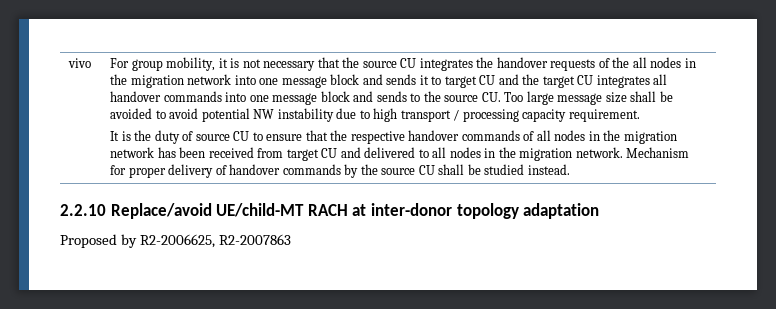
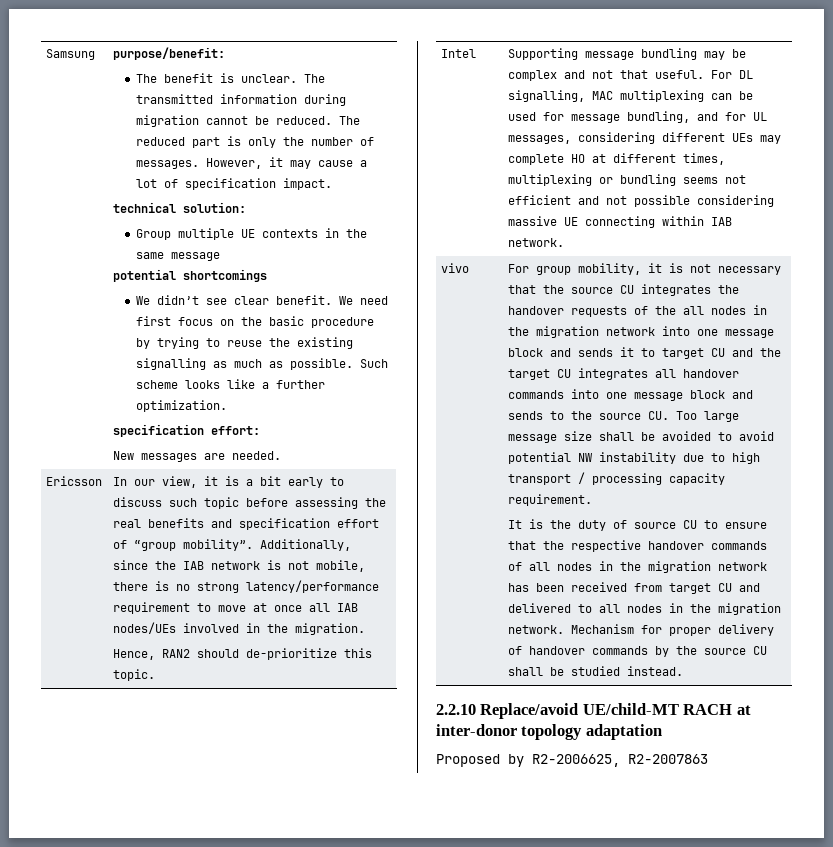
+ Samsung | purpose/benefit:
+ The benefit is unclear. The transmitted information during migration cannot be reduced. The reduced part is only the number of messages. However, it may cause a lot of specification impact.
+ technical solution:
+ Group multiple UE contexts in the same message
+ potential shortcomings
+ We didn’t see clear benefit. We need first focus on the basic procedure by trying to reuse the existing signalling as much as possible. Such scheme looks like a further optimization.
+ specification effort:
+ New messages are needed.
+ Ericsson | In our view, it is a bit early to discuss such topic before assessing the real benefits and specification effort of “group mobility”. Additionally, since the IAB network is not mobile, there is no strong latency/performance requirement to move at once all IAB nodes/UEs involved in the migration.
+ Hence, RAN2 should de-prioritize this topic.
+ Intel | Supporting message bundling may be complex and not that useful. For DL signalling, MAC multiplexing can be used for message bundling, and for UL messages, considering different UEs may complete HO at different times, multiplexing or bundling seems not efficient and not possible considering massive UE connecting within IAB network.

